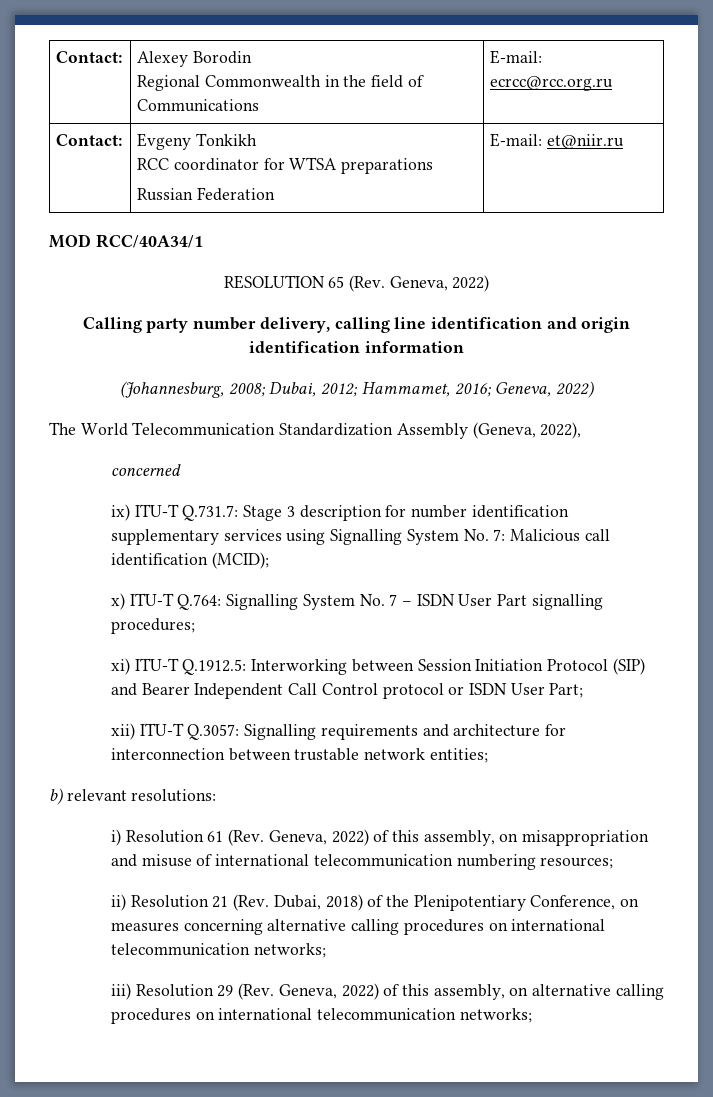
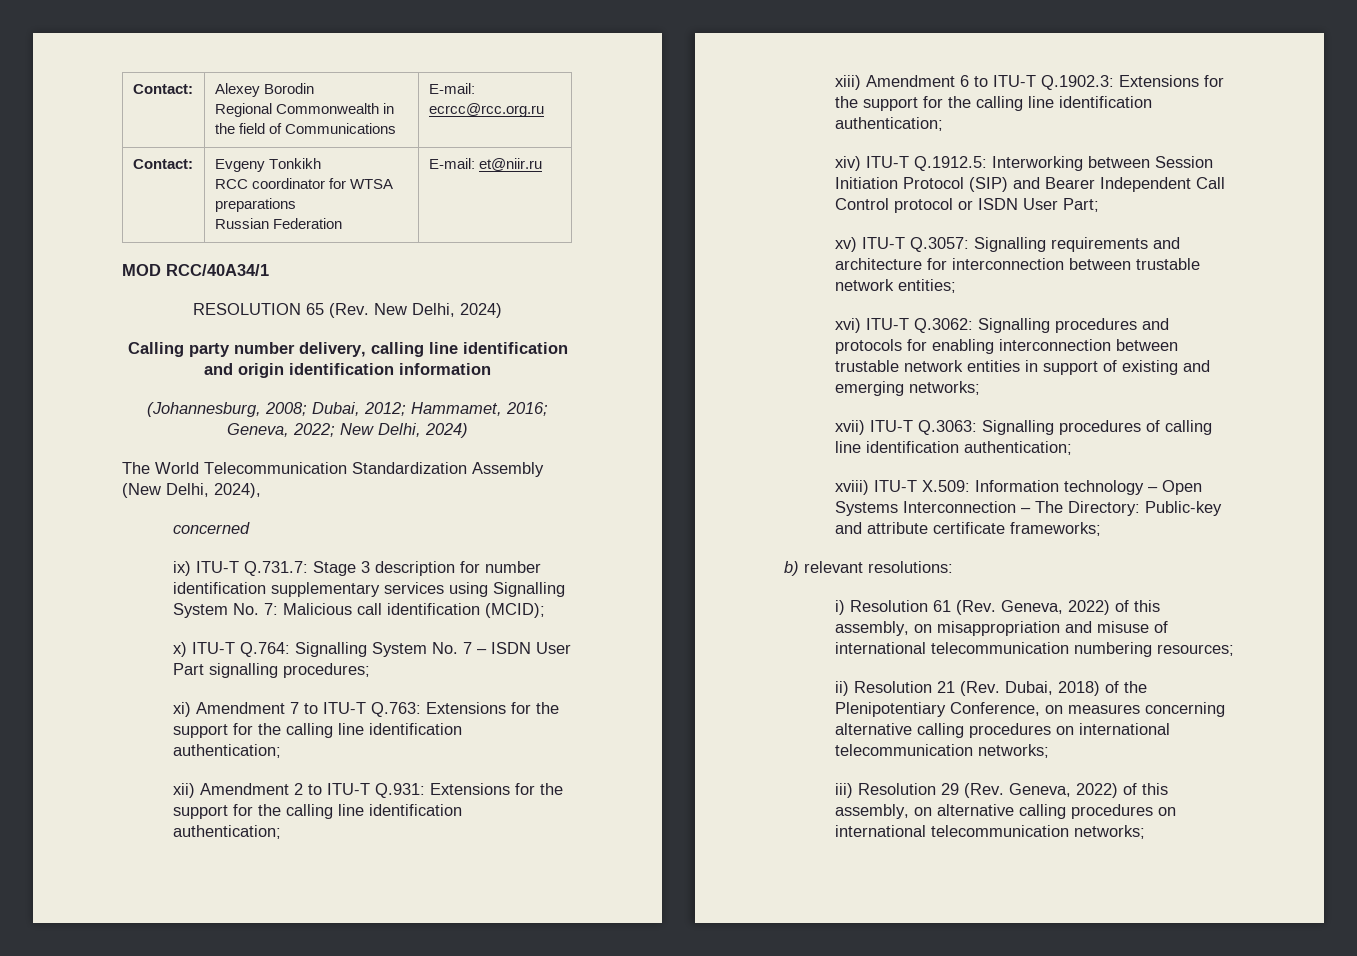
- RESOLUTION 65 (Rev. Geneva, 2022)
+ RESOLUTION 65 (Rev. New Delhi, 2024)
- (Johannesburg, 2008; Dubai, 2012; Hammamet, 2016; Geneva, 2022)
+ (Johannesburg, 2008; Dubai, 2012; Hammamet, 2016; Geneva, 2022; New Delhi, 2024)
- The World Telecommunication Standardization Assembly (Geneva, 2022),
+ The World Telecommunication Standardization Assembly (New Delhi, 2024),
- xi) ITU-T Q.1912.5: Interworking between Session Initiation Protocol (SIP) and Bearer Independent Call Control protocol or ISDN User Part;
+ xi) Amendment 7 to ITU-T Q.763: Extensions for the support for the calling line identification authentication;
+ xii) Amendment 2 to ITU-T Q.931: Extensions for the support for the calling line identification authentication;
+ xiii) Amendment 6 to ITU-T Q.1902.3: Extensions for the support for the calling line identification authentication;
+ xiv) ITU-T Q.1912.5: Interworking between Session Initiation Protocol (SIP) and Bearer Independent Call Control protocol or ISDN User Part;
- xii) ITU-T Q.3057: Signalling requirements and architecture for interconnection between trustable network entities;
+ xv) ITU-T Q.3057: Signalling requirements and architecture for interconnection between trustable network entities;
+ xvi) ITU-T Q.3062: Signalling procedures and protocols for enabling interconnection between trustable network entities in support of existing and emerging networks;
+ xvii) ITU-T Q.3063: Signalling procedures of calling line identification authentication;
+ xviii) ITU-T X.509: Information technology – Open Systems Interconnection – The Directory: Public-key and attribute certificate frameworks;

